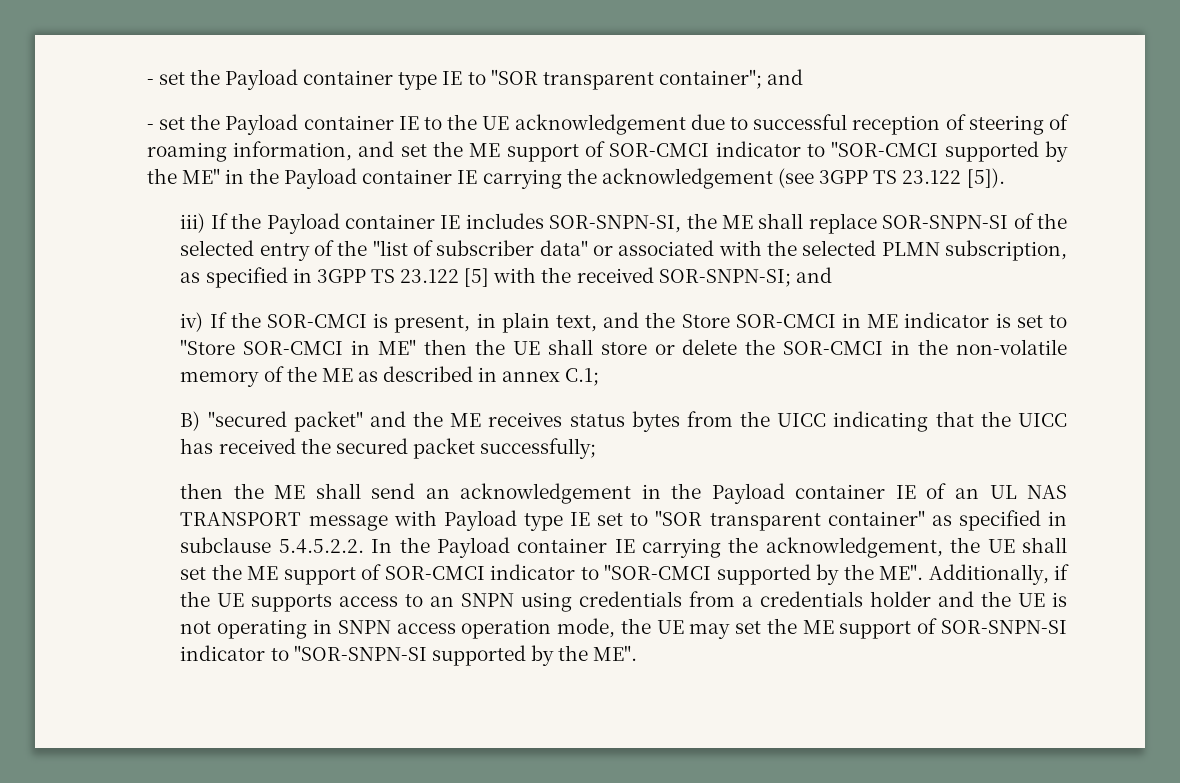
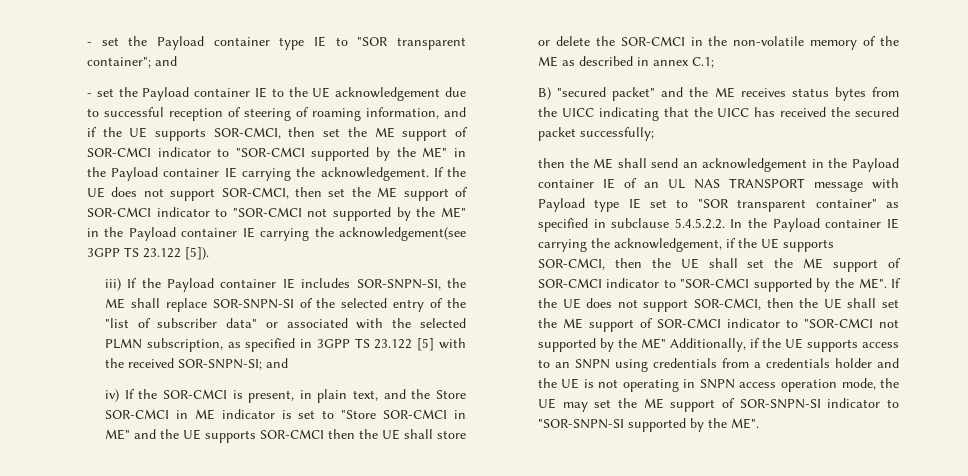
- - set the Payload container IE to the UE acknowledgement due to successful reception of steering of roaming information, and set the ME support of SOR-CMCI indicator to "SOR-CMCI supported by the ME" in the Payload container IE carrying the acknowledgement (see 3GPP TS 23.122 [5]).
+ - set the Payload container IE to the UE acknowledgement due to successful reception of steering of roaming information, and if the UE supports SOR-CMCI, then set the ME support of SOR-CMCI indicator to "SOR-CMCI supported by the ME" in the Payload container IE carrying the acknowledgement. If the UE does not support SOR-CMCI, then set the ME support of SOR-CMCI indicator to "SOR-CMCI not supported by the ME" in the Payload container IE carrying the acknowledgement(see 3GPP TS 23.122 [5]).
- iv) If the SOR-CMCI is present, in plain text, and the Store SOR-CMCI in ME indicator is set to "Store SOR-CMCI in ME" then the UE shall store or delete the SOR-CMCI in the non-volatile memory of the ME as described in annex C.1;
+ iv) If the SOR-CMCI is present, in plain text, and the Store SOR-CMCI in ME indicator is set to "Store SOR-CMCI in ME" and the UE supports SOR-CMCI then the UE shall store or delete the SOR-CMCI in the non-volatile memory of the ME as described in annex C.1;
- then the ME shall send an acknowledgement in the Payload container IE of an UL NAS TRANSPORT message with Payload type IE set to "SOR transparent container" as specified in subclause 5.4.5.2.2. In the Payload container IE carrying the acknowledgement, the UE shall set the ME support of SOR-CMCI indicator to "SOR-CMCI supported by the ME". Additionally, if the UE supports access to an SNPN using credentials from a credentials holder and the UE is not operating in SNPN access operation mode, the UE may set the ME support of SOR-SNPN-SI indicator to "SOR-SNPN-SI supported by the ME".
+ then the ME shall send an acknowledgement in the Payload container IE of an UL NAS TRANSPORT message with Payload type IE set to "SOR transparent container" as specified in subclause 5.4.5.2.2. In the Payload container IE carrying the acknowledgement, if the UE supports SOR-CMCI, then the UE shall set the ME support of SOR-CMCI indicator to "SOR-CMCI supported by the ME". If the UE does not support SOR-CMCI, then the UE shall set the ME support of SOR-CMCI indicator to "SOR-CMCI not supported by the ME" Additionally, if the UE supports access to an SNPN using credentials from a credentials holder and the UE is not operating in SNPN access operation mode, the UE may set the ME support of SOR-SNPN-SI indicator to "SOR-SNPN-SI supported by the ME".

